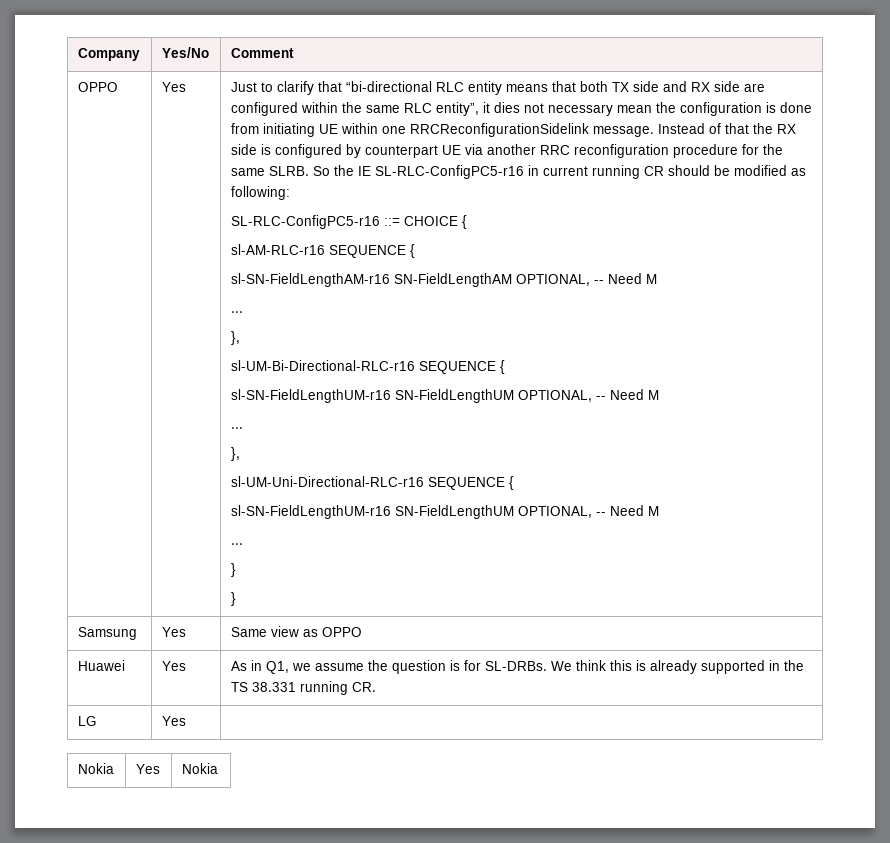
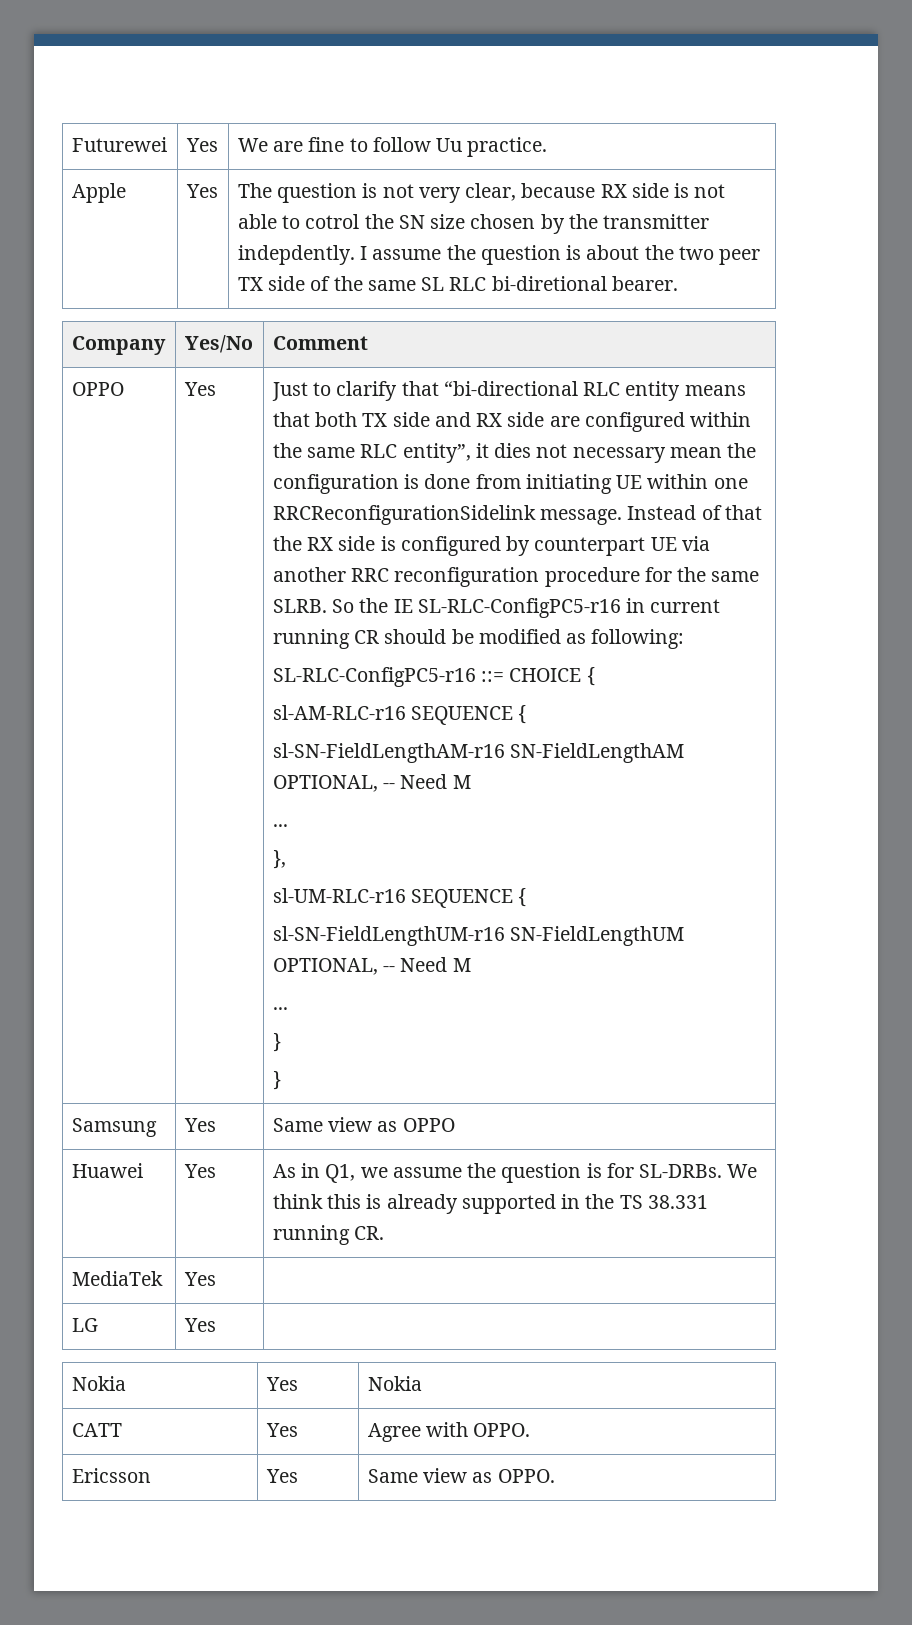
+ Futurewei | Yes | We are fine to follow Uu practice.
+ Apple | Yes | The question is not very clear, because RX side is not able to cotrol the SN size chosen by the transmitter indepdently. I assume the question is about the two peer TX side of the same SL RLC bi-diretional bearer.
- sl-UM-Bi-Directional-RLC-r16 SEQUENCE {
- sl-SN-FieldLengthUM-r16 SN-FieldLengthUM OPTIONAL, -- Need M
- ...
- },
- sl-UM-Uni-Directional-RLC-r16 SEQUENCE {
+ sl-UM-RLC-r16 SEQUENCE {
+ MediaTek | Yes |
+ CATT | Yes | Agree with OPPO.
+ Ericsson | Yes | Same view as OPPO.

